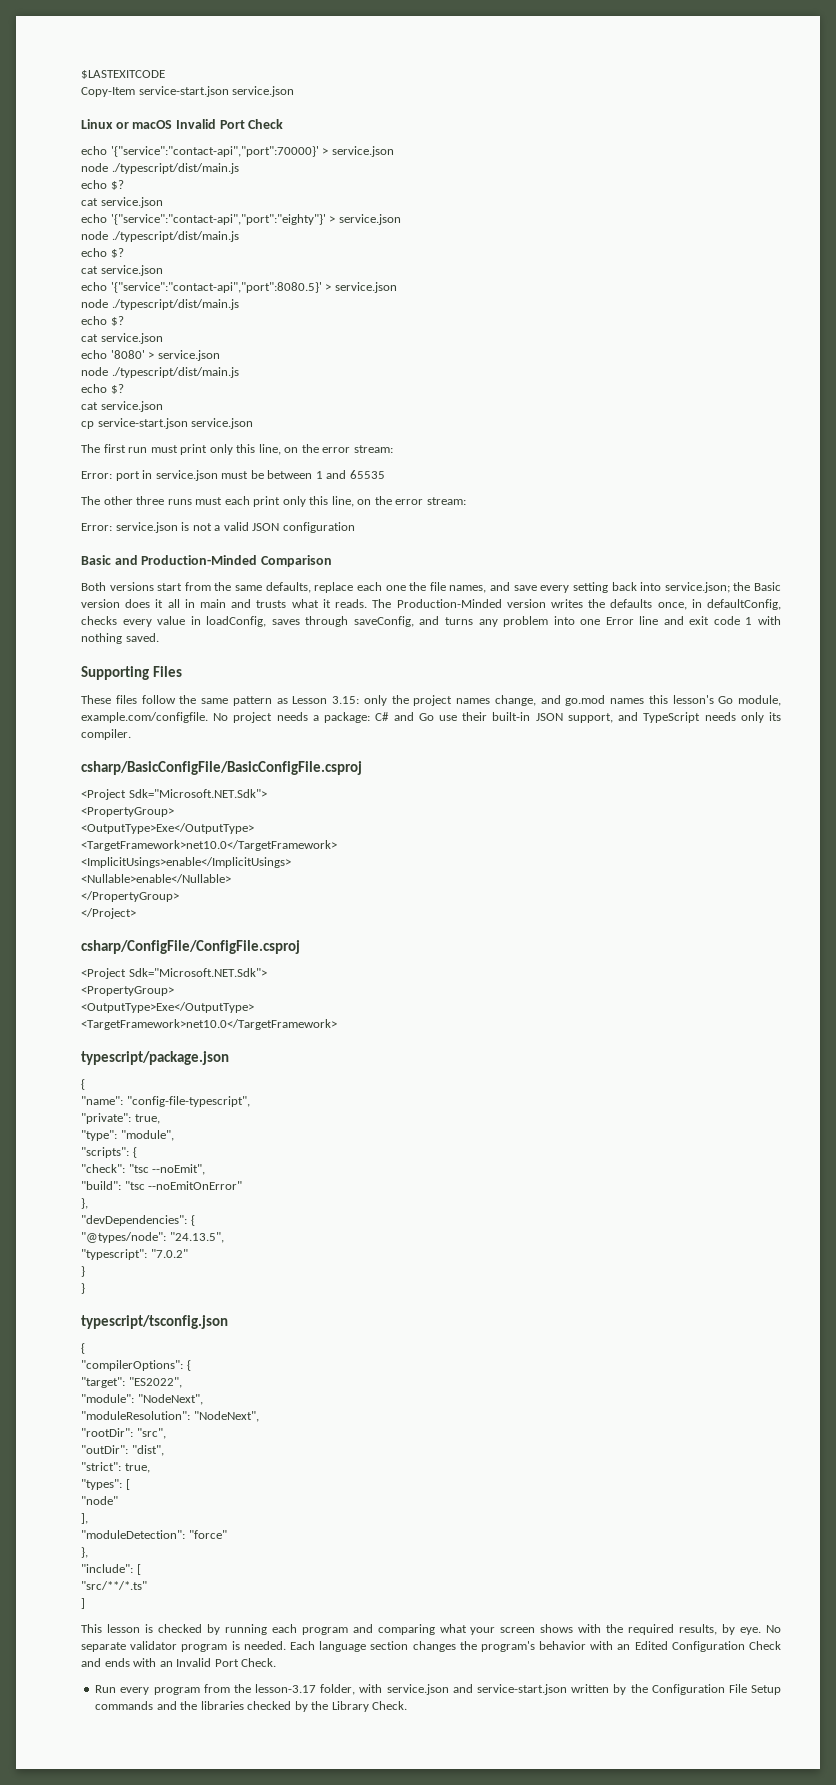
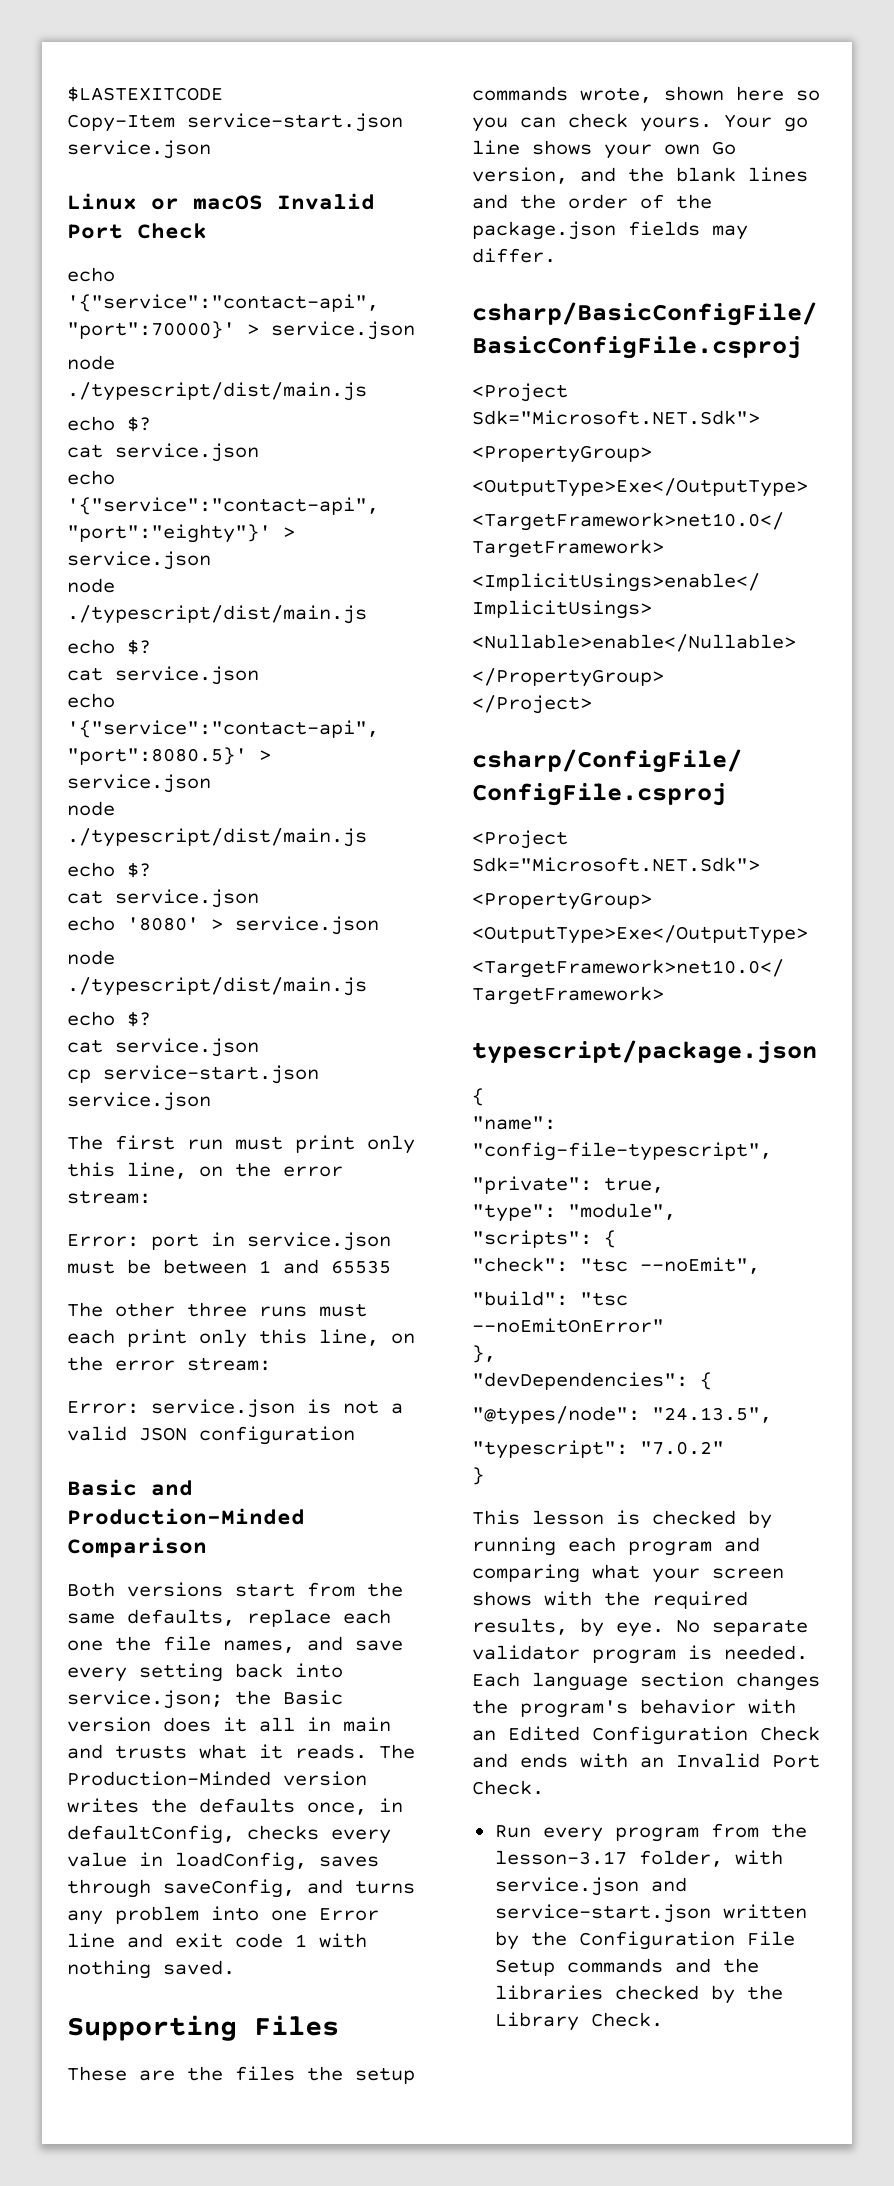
- These files follow the same pattern as Lesson 3.15: only the project names change, and go.mod names this lesson's Go module, example.com/configfile. No project needs a package: C# and Go use their built-in JSON support, and TypeScript needs only its compiler.
+ These are the files the setup commands wrote, shown here so you can check yours. Your go line shows your own Go version, and the blank lines and the order of the package.json fields may differ.
  "typescript": "7.0.2"
  }
- }
- typescript/tsconfig.json
- {
- "compilerOptions": {
- "target": "ES2022",
- "module": "NodeNext",
- "moduleResolution": "NodeNext",
- "rootDir": "src",
- "outDir": "dist",
- "strict": true,
- "types": [
- "node"
- ],
- "moduleDetection": "force"
- },
- "include": [
- "src/**/*.ts"
- ]

